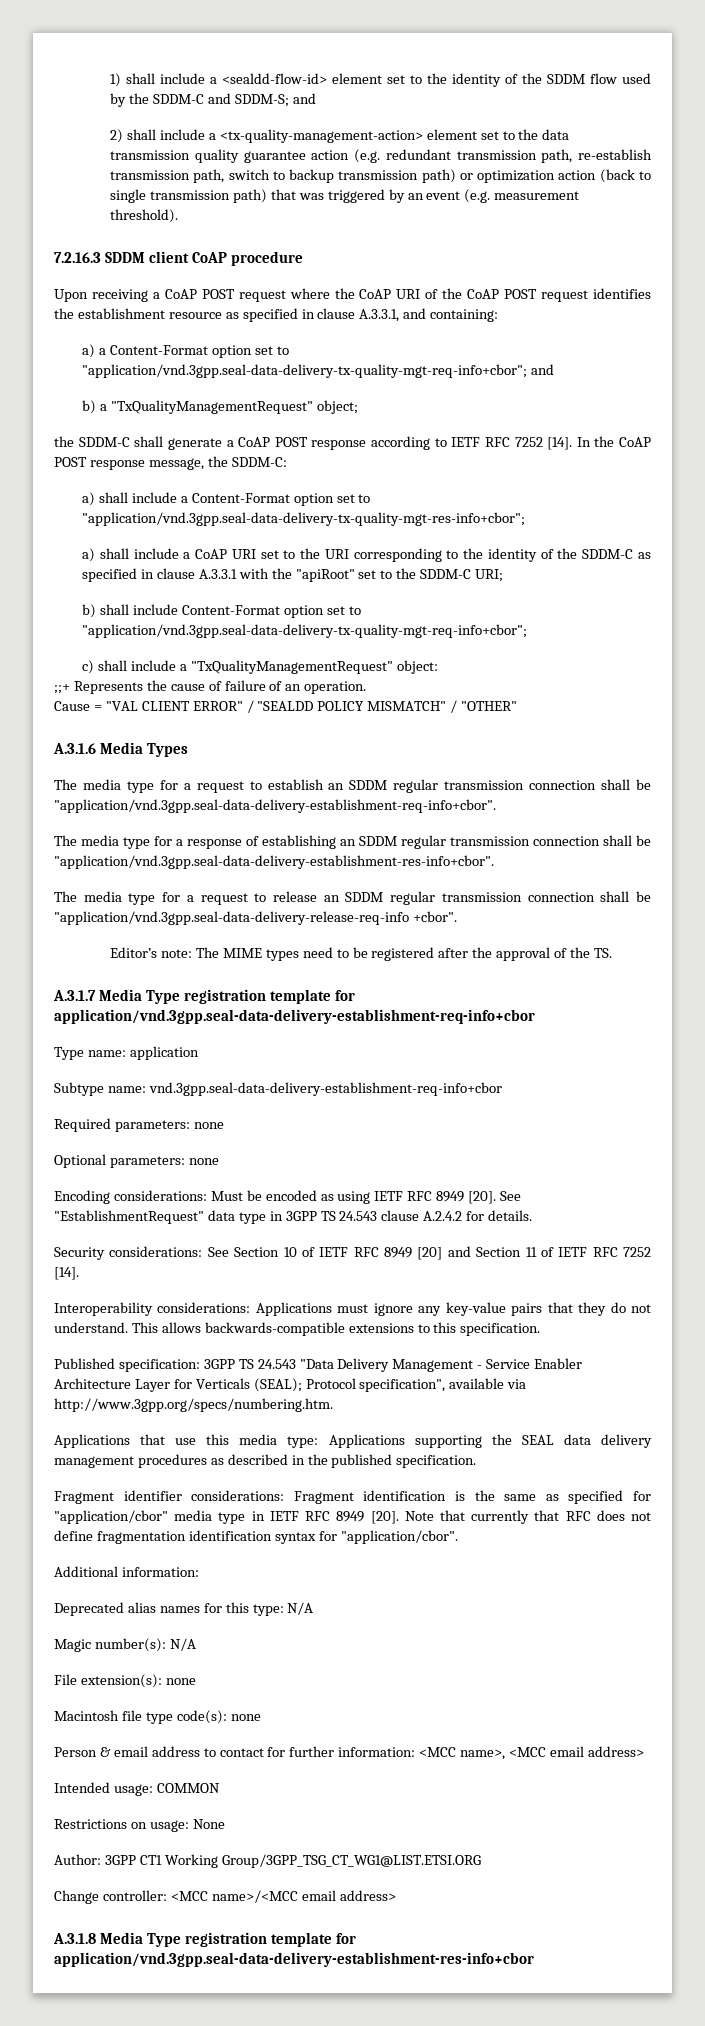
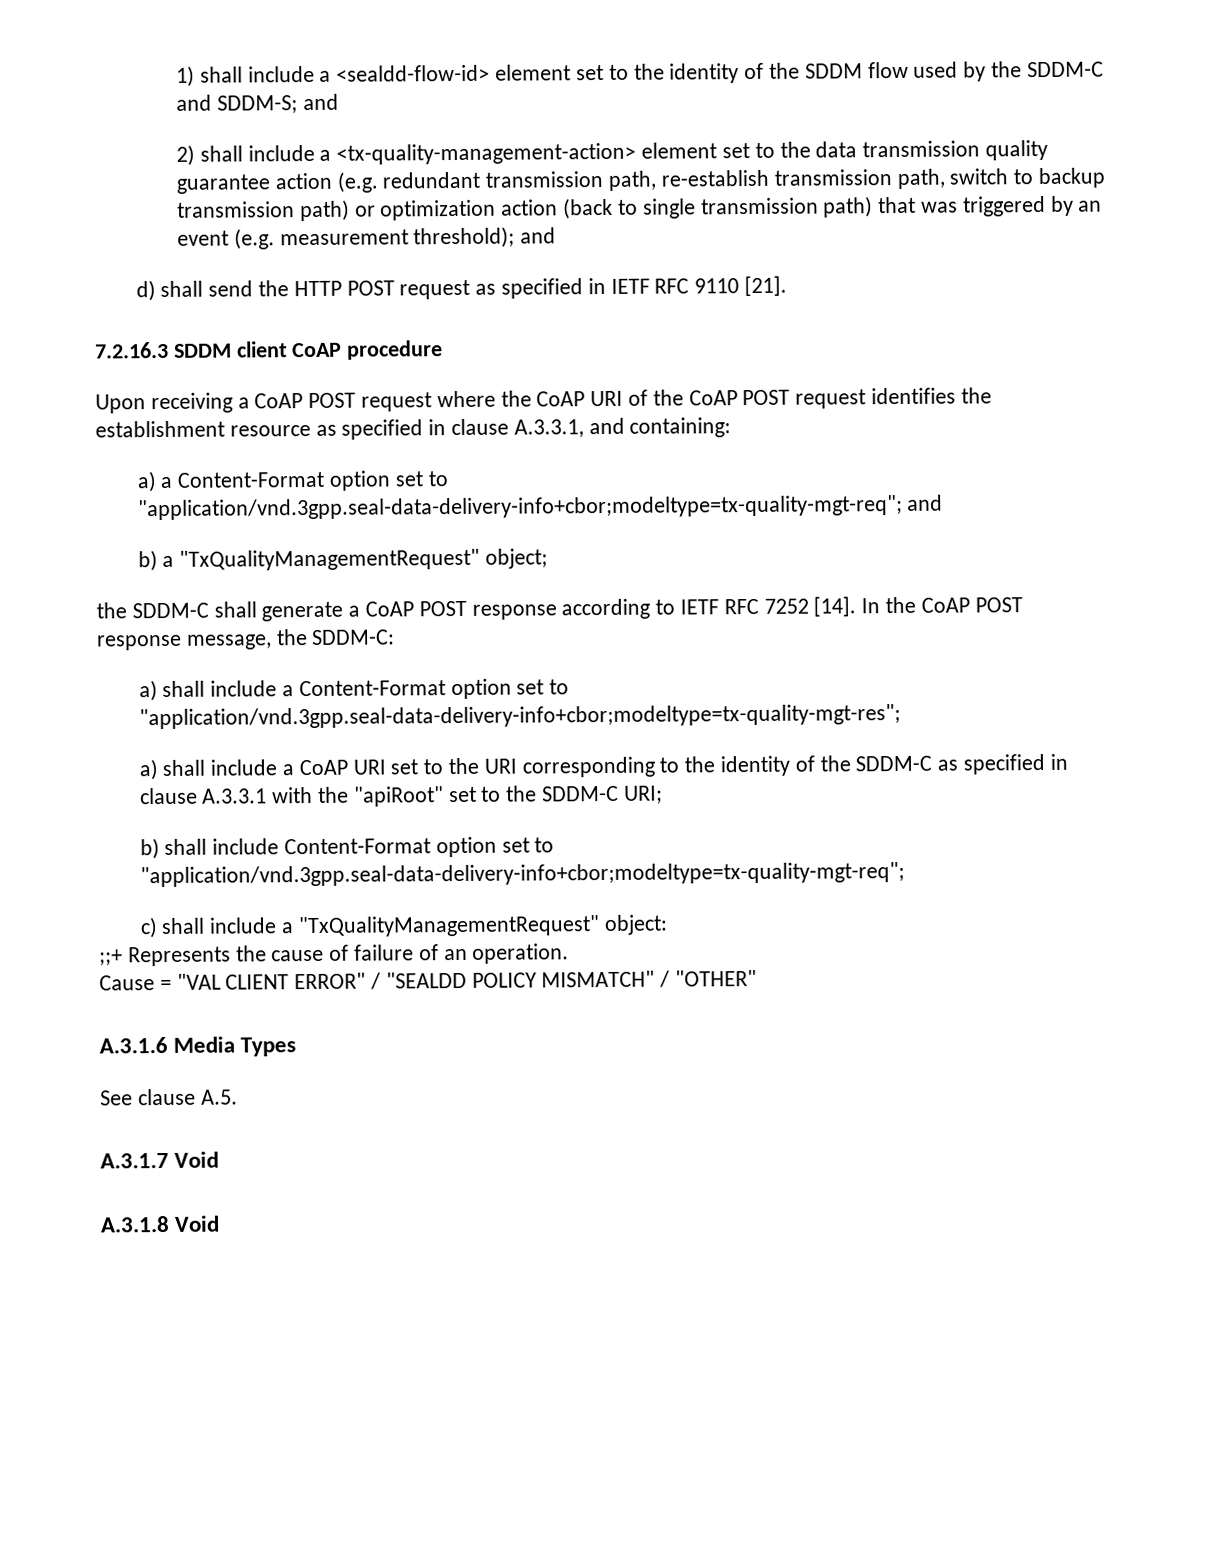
- 2) shall include a <tx-quality-management-action> element set to the data transmission quality guarantee action (e.g. redundant transmission path, re-establish transmission path, switch to backup transmission path) or optimization action (back to single transmission path) that was triggered by an event (e.g. measurement threshold).
+ 2) shall include a <tx-quality-management-action> element set to the data transmission quality guarantee action (e.g. redundant transmission path, re-establish transmission path, switch to backup transmission path) or optimization action (back to single transmission path) that was triggered by an event (e.g. measurement threshold); and
+ d) shall send the HTTP POST request as specified in IETF RFC 9110 [21].
- a) a Content-Format option set to "application/vnd.3gpp.seal-data-delivery-tx-quality-mgt-req-info+cbor"; and
+ a) a Content-Format option set to "application/vnd.3gpp.seal-data-delivery-info+cbor;modeltype=tx-quality-mgt-req"; and
- a) shall include a Content-Format option set to "application/vnd.3gpp.seal-data-delivery-tx-quality-mgt-res-info+cbor";
+ a) shall include a Content-Format option set to "application/vnd.3gpp.seal-data-delivery-info+cbor;modeltype=tx-quality-mgt-res";
- b) shall include Content-Format option set to "application/vnd.3gpp.seal-data-delivery-tx-quality-mgt-req-info+cbor";
+ b) shall include Content-Format option set to "application/vnd.3gpp.seal-data-delivery-info+cbor;modeltype=tx-quality-mgt-req";
- The media type for a request to establish an SDDM regular transmission connection shall be "application/vnd.3gpp.seal-data-delivery-establishment-req-info+cbor".
- The media type for a response of establishing an SDDM regular transmission connection shall be "application/vnd.3gpp.seal-data-delivery-establishment-res-info+cbor".
- The media type for a request to release an SDDM regular transmission connection shall be "application/vnd.3gpp.seal-data-delivery-release-req-info +cbor".
- Editor’s note: The MIME types need to be registered after the approval of the TS.
- A.3.1.7 Media Type registration template for application/vnd.3gpp.seal-data-delivery-establishment-req-info+cbor
- Type name: application
- Subtype name: vnd.3gpp.seal-data-delivery-establishment-req-info+cbor
- Required parameters: none
- Optional parameters: none
- Encoding considerations: Must be encoded as using IETF RFC 8949 [20]. See "EstablishmentRequest" data type in 3GPP TS 24.543 clause A.2.4.2 for details.
- Security considerations: See Section 10 of IETF RFC 8949 [20] and Section 11 of IETF RFC 7252 [14].
- Interoperability considerations: Applications must ignore any key-value pairs that they do not understand. This allows backwards-compatible extensions to this specification.
- Published specification: 3GPP TS 24.543 "Data Delivery Management - Service Enabler Architecture Layer for Verticals (SEAL); Protocol specification", available via http://www.3gpp.org/specs/numbering.htm.
- Applications that use this media type: Applications supporting the SEAL data delivery management procedures as described in the published specification.
- Fragment identifier considerations: Fragment identification is the same as specified for "application/cbor" media type in IETF RFC 8949 [20]. Note that currently that RFC does not define fragmentation identification syntax for "application/cbor".
- Additional information:
- Deprecated alias names for this type: N/A
- Magic number(s): N/A
- File extension(s): none
- Macintosh file type code(s): none
- Person & email address to contact for further information: <MCC name>, <MCC email address>
- Intended usage: COMMON
- Restrictions on usage: None
- Author: 3GPP CT1 Working Group/3GPP_TSG_CT_WG1@LIST.ETSI.ORG
- Change controller: <MCC name>/<MCC email address>
- A.3.1.8 Media Type registration template for application/vnd.3gpp.seal-data-delivery-establishment-res-info+cbor
+ See clause A.5.
+ A.3.1.7 Void
+ A.3.1.8 Void

